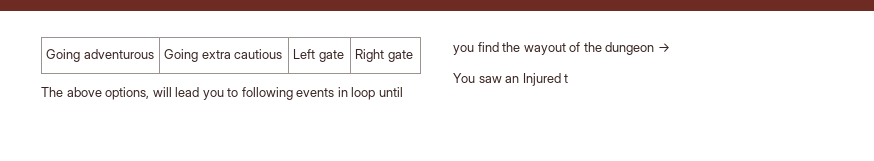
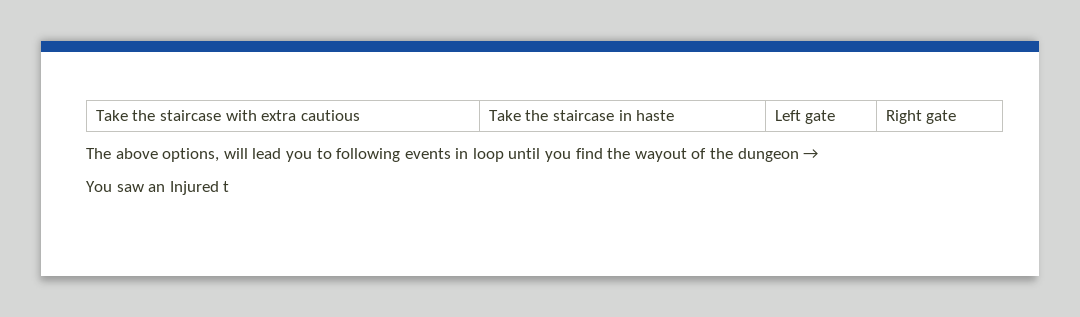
- Going adventurous | Going extra cautious | Left gate | Right gate
+ Take the staircase with extra cautious | Take the staircase in haste | Left gate | Right gate

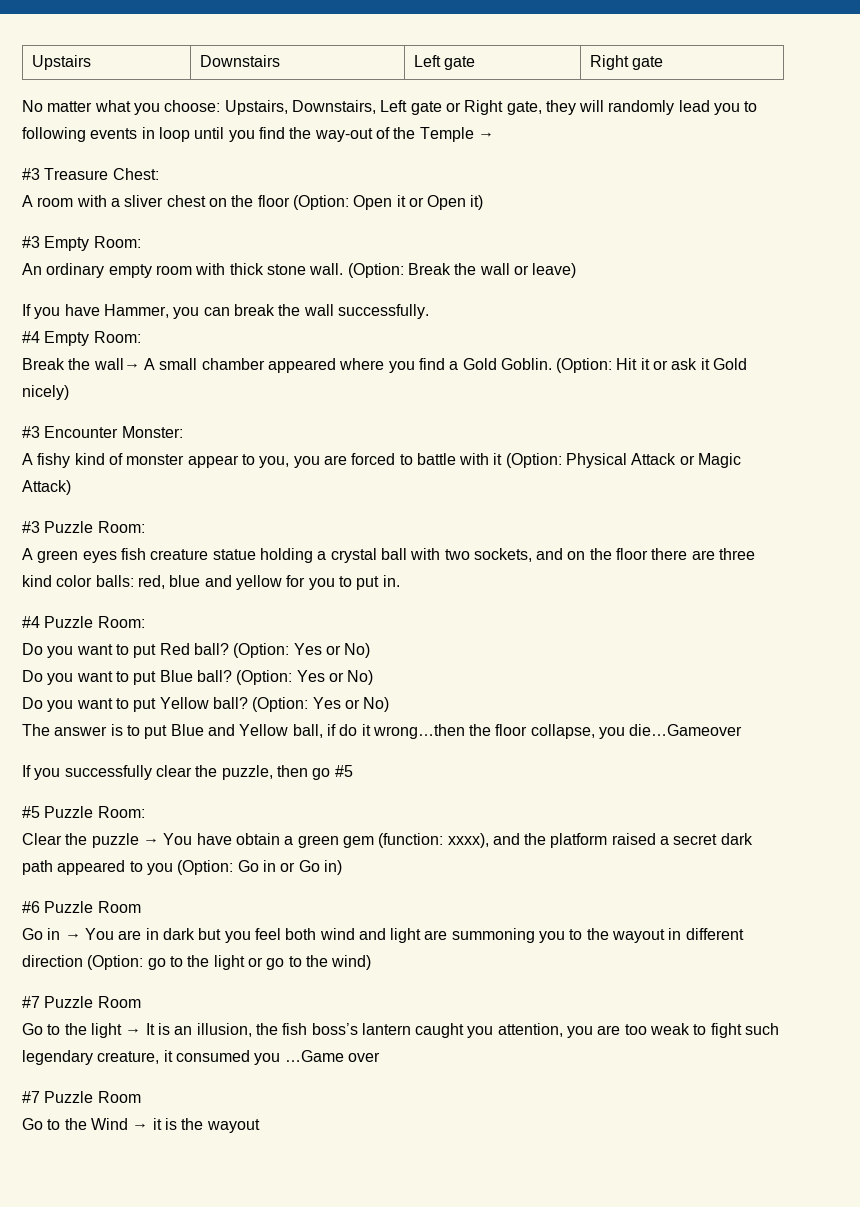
- Take the staircase with extra cautious | Take the staircase in haste | Left gate | Right gate
- The above options, will lead you to following events in loop until you find the wayout of the dungeon →
+ Upstairs | Downstairs | Left gate | Right gate
+ No matter what you choose: Upstairs, Downstairs, Left gate or Right gate, they will randomly lead you to following events in loop until you find the way-out of the Temple →
- You saw an Injured t
+ #3 Treasure Chest:
+ A room with a sliver chest on the floor (Option: Open it or Open it)
+ #3 Empty Room:
+ An ordinary empty room with thick stone wall. (Option: Break the wall or leave)
+ If you have Hammer, you can break the wall successfully.
+ #4 Empty Room:
+ Break the wall→ A small chamber appeared where you find a Gold Goblin. (Option: Hit it or ask it Gold nicely)
+ #3 Encounter Monster:
+ A fishy kind of monster appear to you, you are forced to battle with it (Option: Physical Attack or Magic Attack)
+ #3 Puzzle Room:
+ A green eyes fish creature statue holding a crystal ball with two sockets, and on the floor there are three kind color balls: red, blue and yellow for you to put in.
+ #4 Puzzle Room:
+ Do you want to put Red ball? (Option: Yes or No)
+ Do you want to put Blue ball? (Option: Yes or No)
+ Do you want to put Yellow ball? (Option: Yes or No)
+ The answer is to put Blue and Yellow ball, if do it wrong…then the floor collapse, you die…Gameover
+ If you successfully clear the puzzle, then go #5
+ #5 Puzzle Room:
+ Clear the puzzle → You have obtain a green gem (function: xxxx), and the platform raised a secret dark path appeared to you (Option: Go in or Go in)
+ #6 Puzzle Room
+ Go in → You are in dark but you feel both wind and light are summoning you to the wayout in different direction (Option: go to the light or go to the wind)
+ #7 Puzzle Room
+ Go to the light → It is an illusion, the fish boss’s lantern caught you attention, you are too weak to fight such legendary creature, it consumed you …Game over
+ #7 Puzzle Room
+ Go to the Wind → it is the wayout

